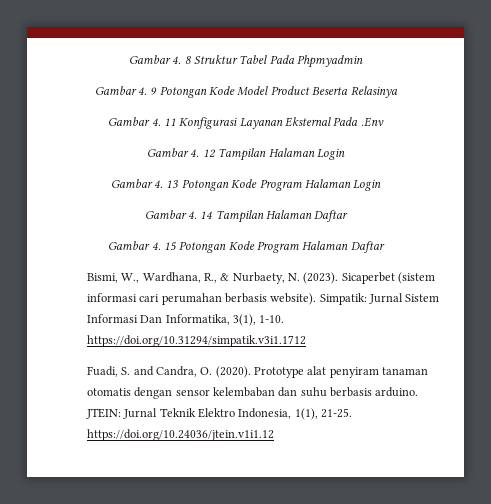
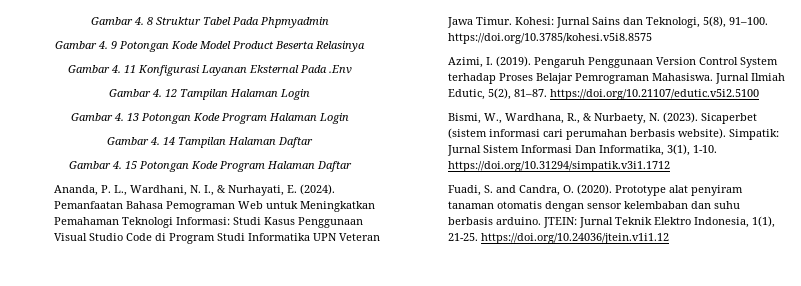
+ Ananda, P. L., Wardhani, N. I., & Nurhayati, E. (2024). Pemanfaatan Bahasa Pemograman Web untuk Meningkatkan Pemahaman Teknologi Informasi: Studi Kasus Penggunaan Visual Studio Code di Program Studi Informatika UPN Veteran Jawa Timur. Kohesi: Jurnal Sains dan Teknologi, 5(8), 91–100. https://doi.org/10.3785/kohesi.v5i8.8575
+ Azimi, I. (2019). Pengaruh Penggunaan Version Control System terhadap Proses Belajar Pemrograman Mahasiswa. Jurnal Ilmiah Edutic, 5(2), 81–87. https://doi.org/10.21107/edutic.v5i2.5100

